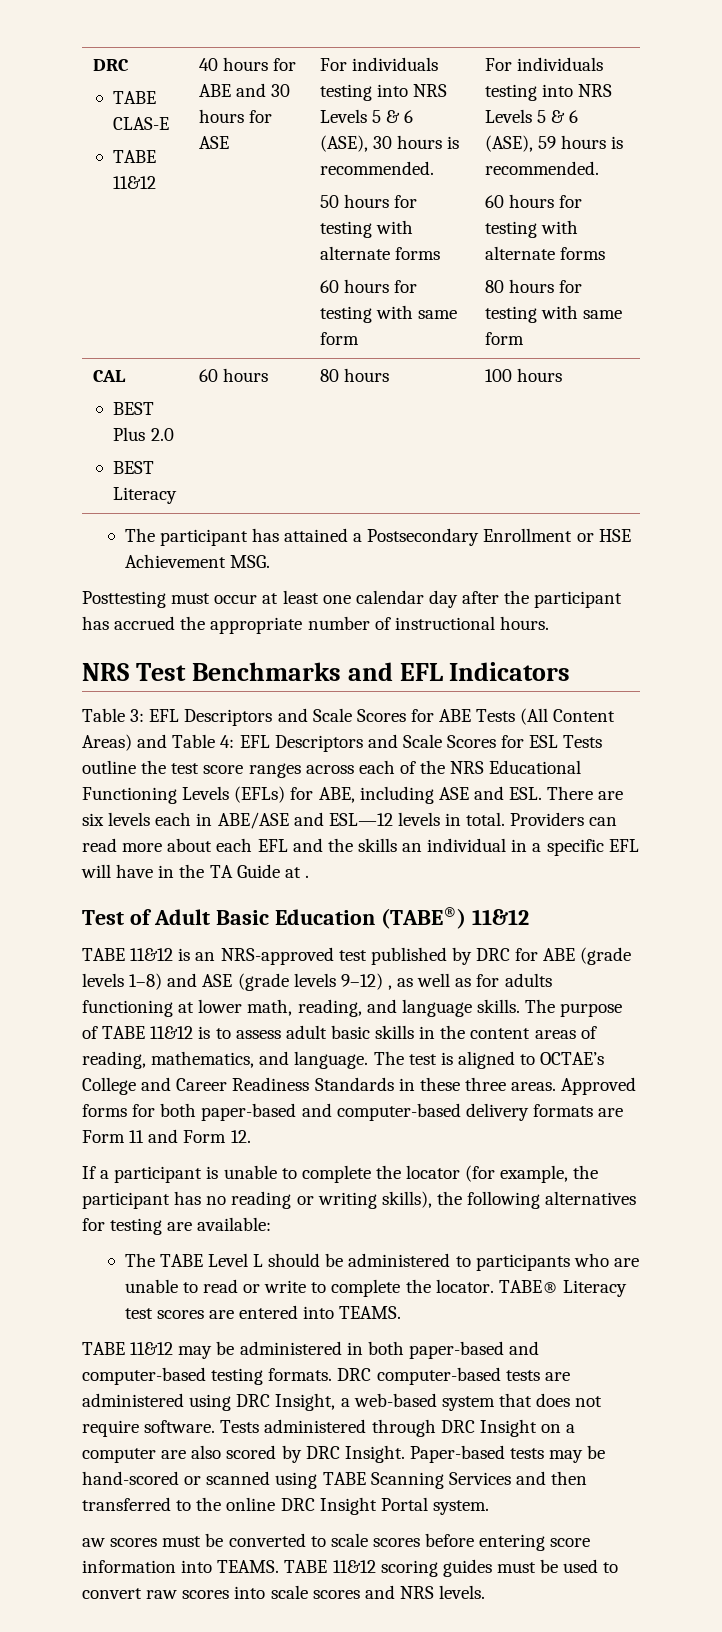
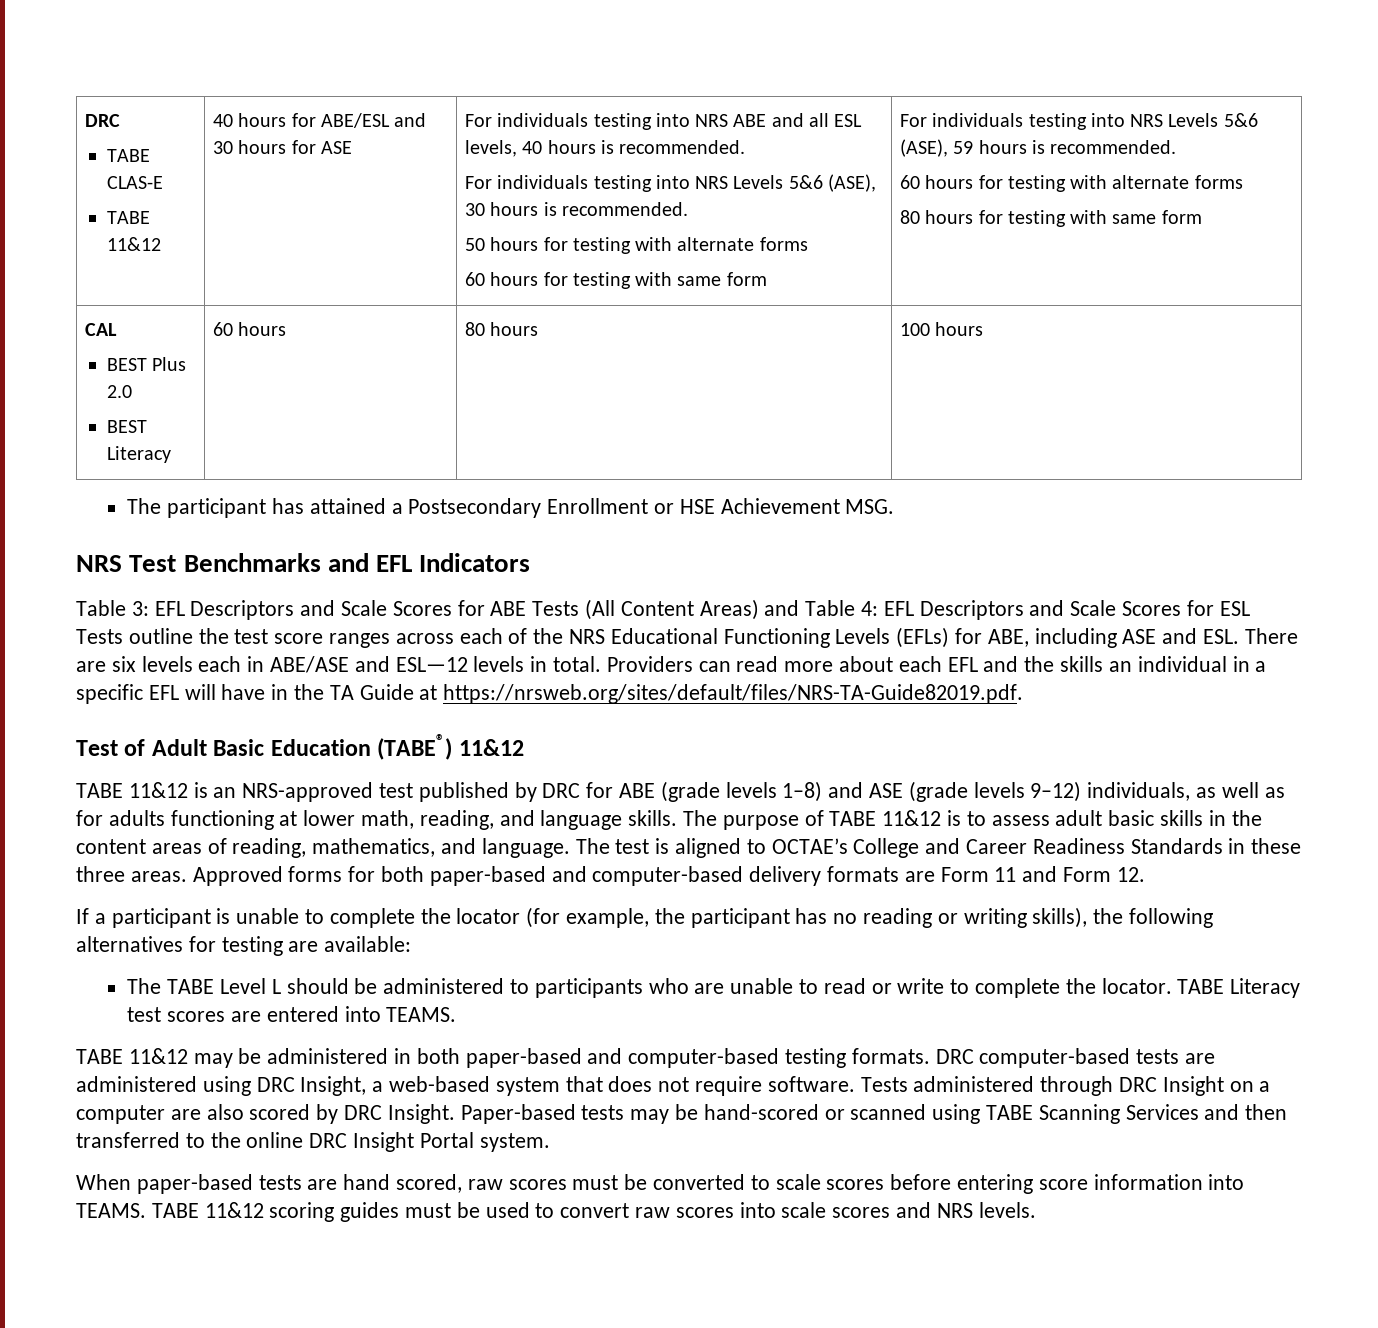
- 40 hours for ABE and 30 hours for ASE
+ 40 hours for ABE/ESL and 30 hours for ASE
- For individuals testing into NRS Levels 5 & 6 (ASE), 30 hours is recommended.
+ For individuals testing into NRS ABE and all ESL levels, 40 hours is recommended.
+ For individuals testing into NRS Levels 5&6 (ASE), 30 hours is recommended.
- For individuals testing into NRS Levels 5 & 6 (ASE), 59 hours is recommended.
+ For individuals testing into NRS Levels 5&6 (ASE), 59 hours is recommended.
- Posttesting must occur at least one calendar day after the participant has accrued the appropriate number of instructional hours.
- Providers can read more about each EFL and the skills an individual in a specific EFL will have in the TA Guide at .
+ Providers can read more about each EFL and the skills an individual in a specific EFL will have in the TA Guide at https://nrsweb.org/sites/default/files/NRS-TA-Guide82019.pdf.
- TABE 11&12 is an NRS-approved test published by DRC for ABE (grade levels 1–8) and ASE (grade levels 9–12) , as well as for adults functioning at lower math, reading, and language skills.
+ TABE 11&12 is an NRS-approved test published by DRC for ABE (grade levels 1–8) and ASE (grade levels 9–12) individuals, as well as for adults functioning at lower math, reading, and language skills.
- TABE® Literacy test scores are entered into TEAMS.
+ TABE Literacy test scores are entered into TEAMS.
- aw scores must be converted to scale scores before entering score information into TEAMS.
+ When paper-based tests are hand scored, raw scores must be converted to scale scores before entering score information into TEAMS.

